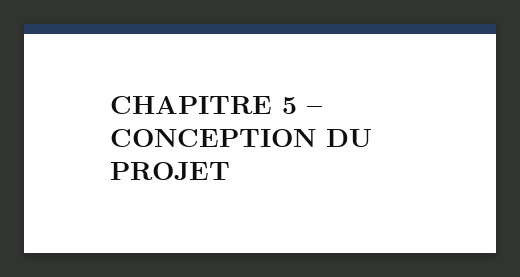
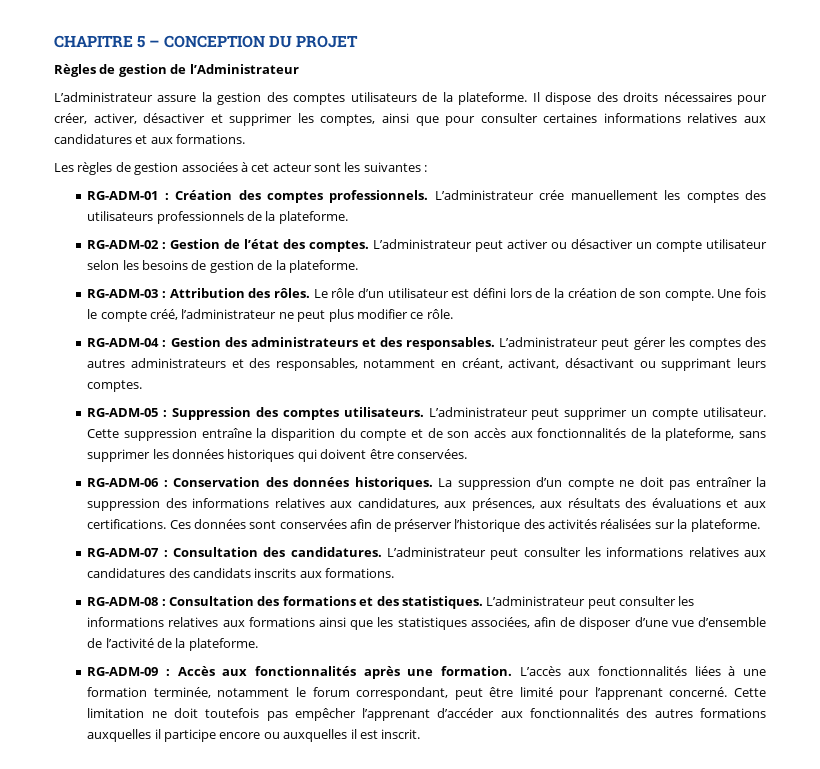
+ Règles de gestion de l’Administrateur
+ L’administrateur assure la gestion des comptes utilisateurs de la plateforme. Il dispose des droits nécessaires pour créer, activer, désactiver et supprimer les comptes, ainsi que pour consulter certaines informations relatives aux candidatures et aux formations.
+ Les règles de gestion associées à cet acteur sont les suivantes :
+ RG-ADM-01 : Création des comptes professionnels. L’administrateur crée manuellement les comptes des utilisateurs professionnels de la plateforme.
+ RG-ADM-02 : Gestion de l’état des comptes. L’administrateur peut activer ou désactiver un compte utilisateur selon les besoins de gestion de la plateforme.
+ RG-ADM-03 : Attribution des rôles. Le rôle d’un utilisateur est défini lors de la création de son compte. Une fois le compte créé, l’administrateur ne peut plus modifier ce rôle.
+ RG-ADM-04 : Gestion des administrateurs et des responsables. L’administrateur peut gérer les comptes des autres administrateurs et des responsables, notamment en créant, activant, désactivant ou supprimant leurs comptes.
+ RG-ADM-05 : Suppression des comptes utilisateurs. L’administrateur peut supprimer un compte utilisateur. Cette suppression entraîne la disparition du compte et de son accès aux fonctionnalités de la plateforme, sans supprimer les données historiques qui doivent être conservées.
+ RG-ADM-06 : Conservation des données historiques. La suppression d’un compte ne doit pas entraîner la suppression des informations relatives aux candidatures, aux présences, aux résultats des évaluations et aux certifications. Ces données sont conservées afin de préserver l’historique des activités réalisées sur la plateforme.
+ RG-ADM-07 : Consultation des candidatures. L’administrateur peut consulter les informations relatives aux candidatures des candidats inscrits aux formations.
+ RG-ADM-08 : Consultation des formations et des statistiques. L’administrateur peut consulter les informations relatives aux formations ainsi que les statistiques associées, afin de disposer d’une vue d’ensemble de l’activité de la plateforme.
+ RG-ADM-09 : Accès aux fonctionnalités après une formation. L’accès aux fonctionnalités liées à une formation terminée, notamment le forum correspondant, peut être limité pour l’apprenant concerné. Cette limitation ne doit toutefois pas empêcher l’apprenant d’accéder aux fonctionnalités des autres formations auxquelles il participe encore ou auxquelles il est inscrit.

